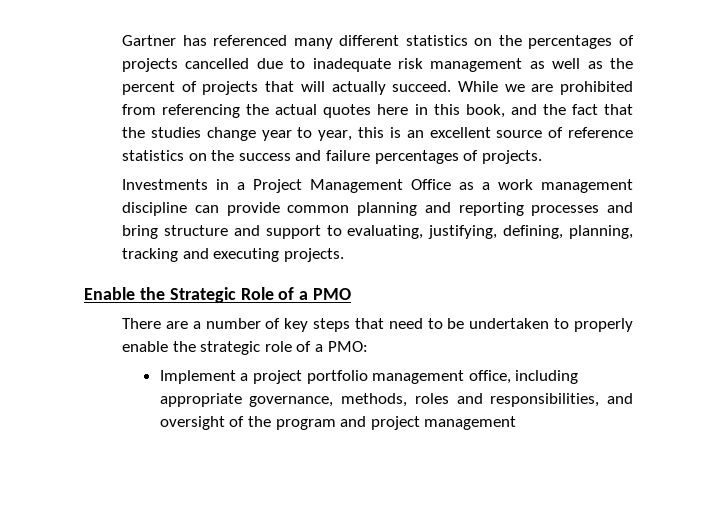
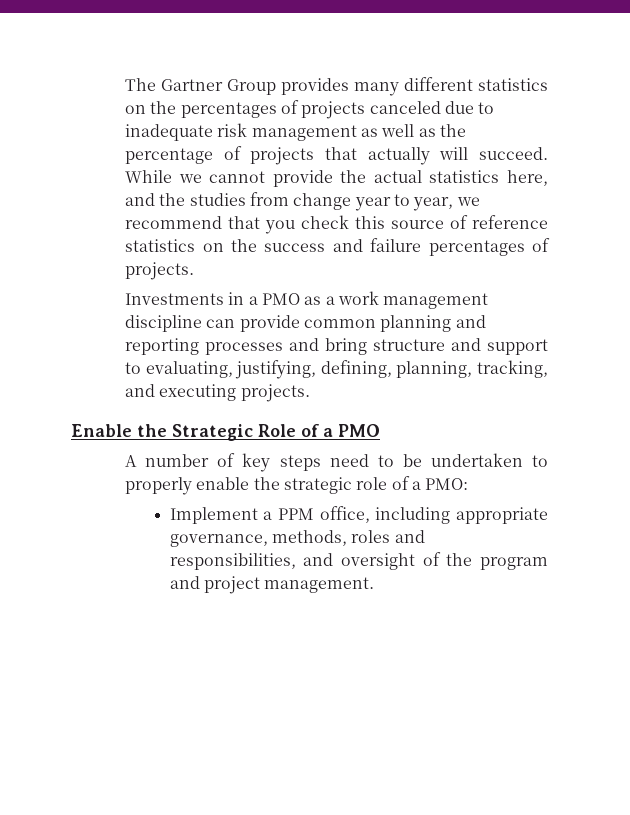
- Gartner has referenced many different statistics on the percentages of projects cancelled due to inadequate risk management as well as the percent of projects that will actually succeed.
+ The Gartner Group provides many different statistics on the percentages of projects canceled due to inadequate risk management as well as the percentage of projects that actually will succeed.
- While we are prohibited from referencing the actual quotes here in this book, and the fact that the studies change year to year, this is an excellent source of reference statistics on the success and failure percentages of projects.
+ While we cannot provide the actual statistics here, and the studies from change year to year, we recommend that you check this source of reference statistics on the success and failure percentages of projects.
- Investments in a Project Management Office as a work management discipline can provide common planning and reporting processes and bring structure and support to evaluating, justifying, defining, planning, tracking and executing projects.
+ Investments in a PMO as a work management discipline can provide common planning and reporting processes and bring structure and support to evaluating, justifying, defining, planning, tracking, and executing projects.
- There are a number of key steps that need to be undertaken to properly enable the strategic role of a PMO:
+ A number of key steps need to be undertaken to properly enable the strategic role of a PMO:
- Implement a project portfolio management office, including appropriate governance, methods, roles and responsibilities, and oversight of the program and project management
+ Implement a PPM office, including appropriate governance, methods, roles and responsibilities, and oversight of the program and project management.

